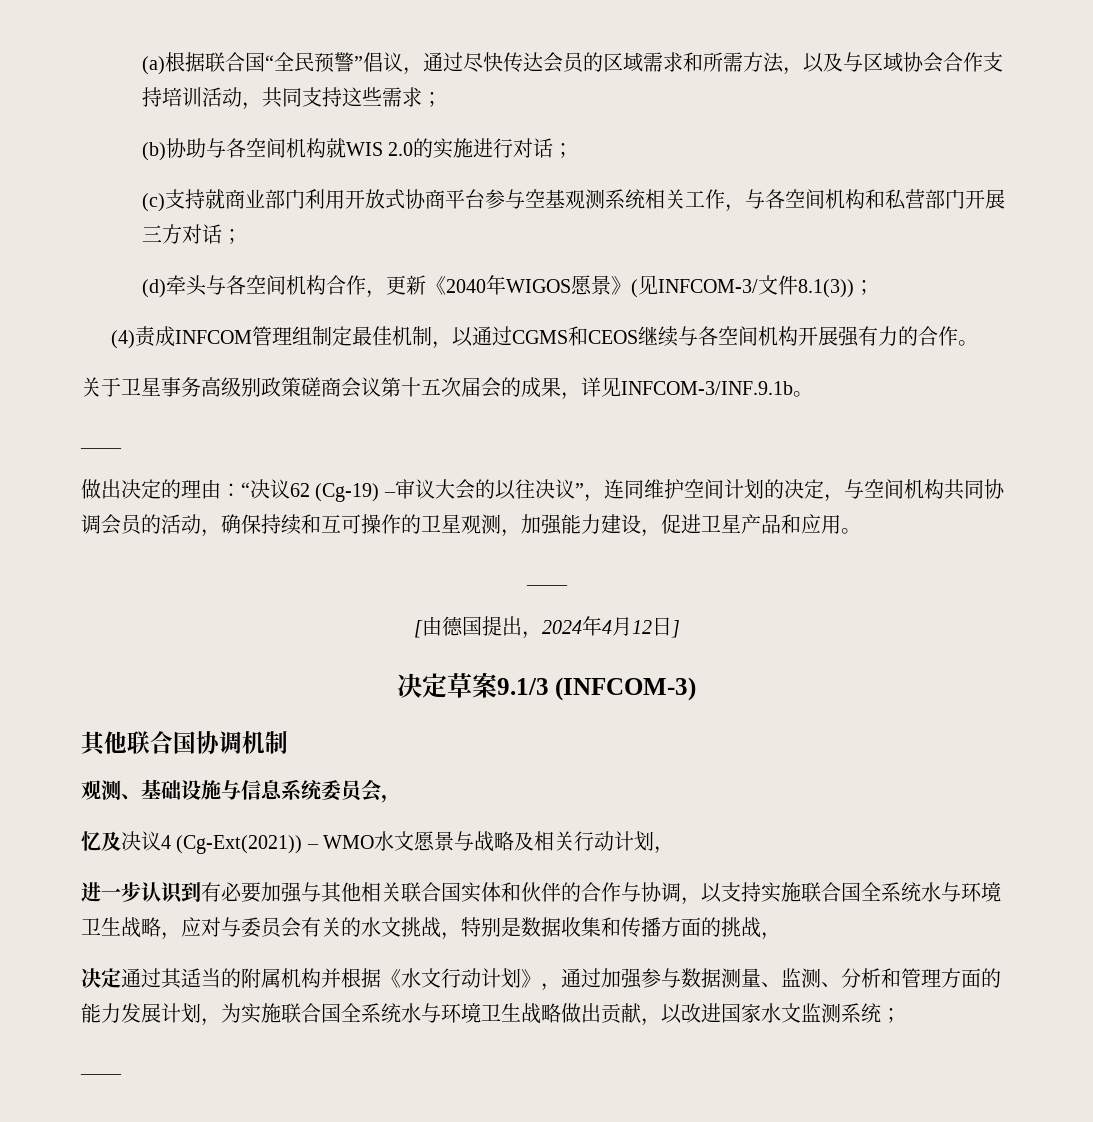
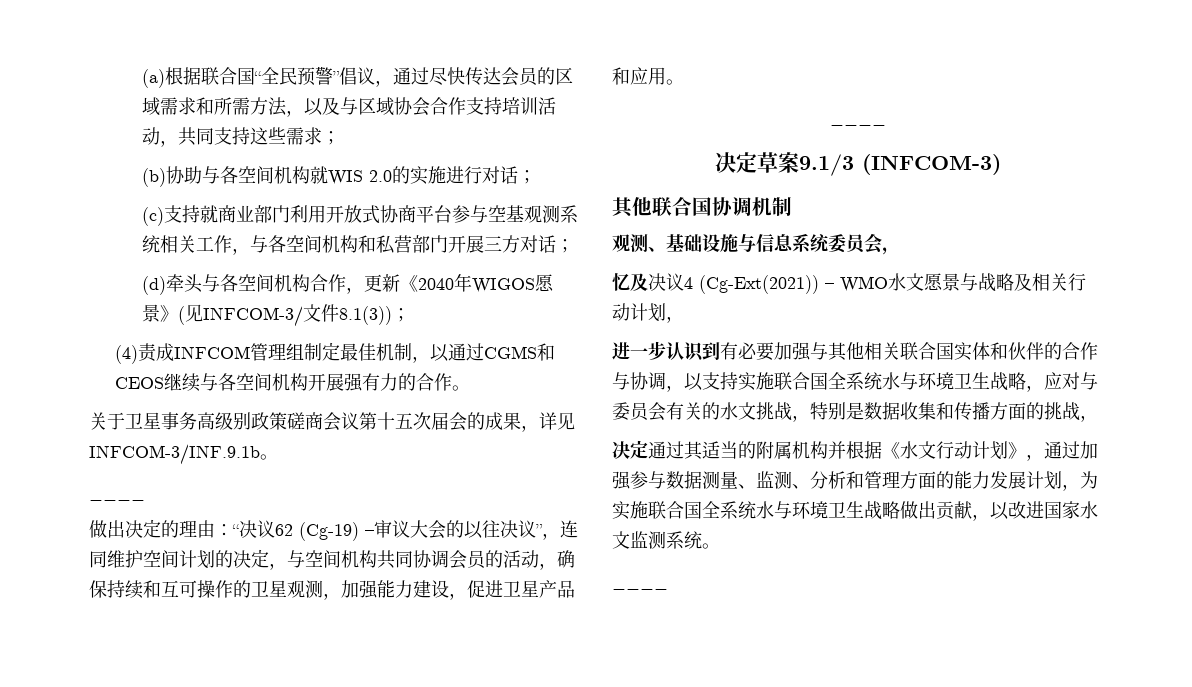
- [由德国提出，2024年4月12日]
- 决定通过其适当的附属机构并根据《水文行动计划》，通过加强参与数据测量、监测、分析和管理方面的能力发展计划，为实施联合国全系统水与环境卫生战略做出贡献，以改进国家水文监测系统；
+ 决定通过其适当的附属机构并根据《水文行动计划》，通过加强参与数据测量、监测、分析和管理方面的能力发展计划，为实施联合国全系统水与环境卫生战略做出贡献，以改进国家水文监测系统。

